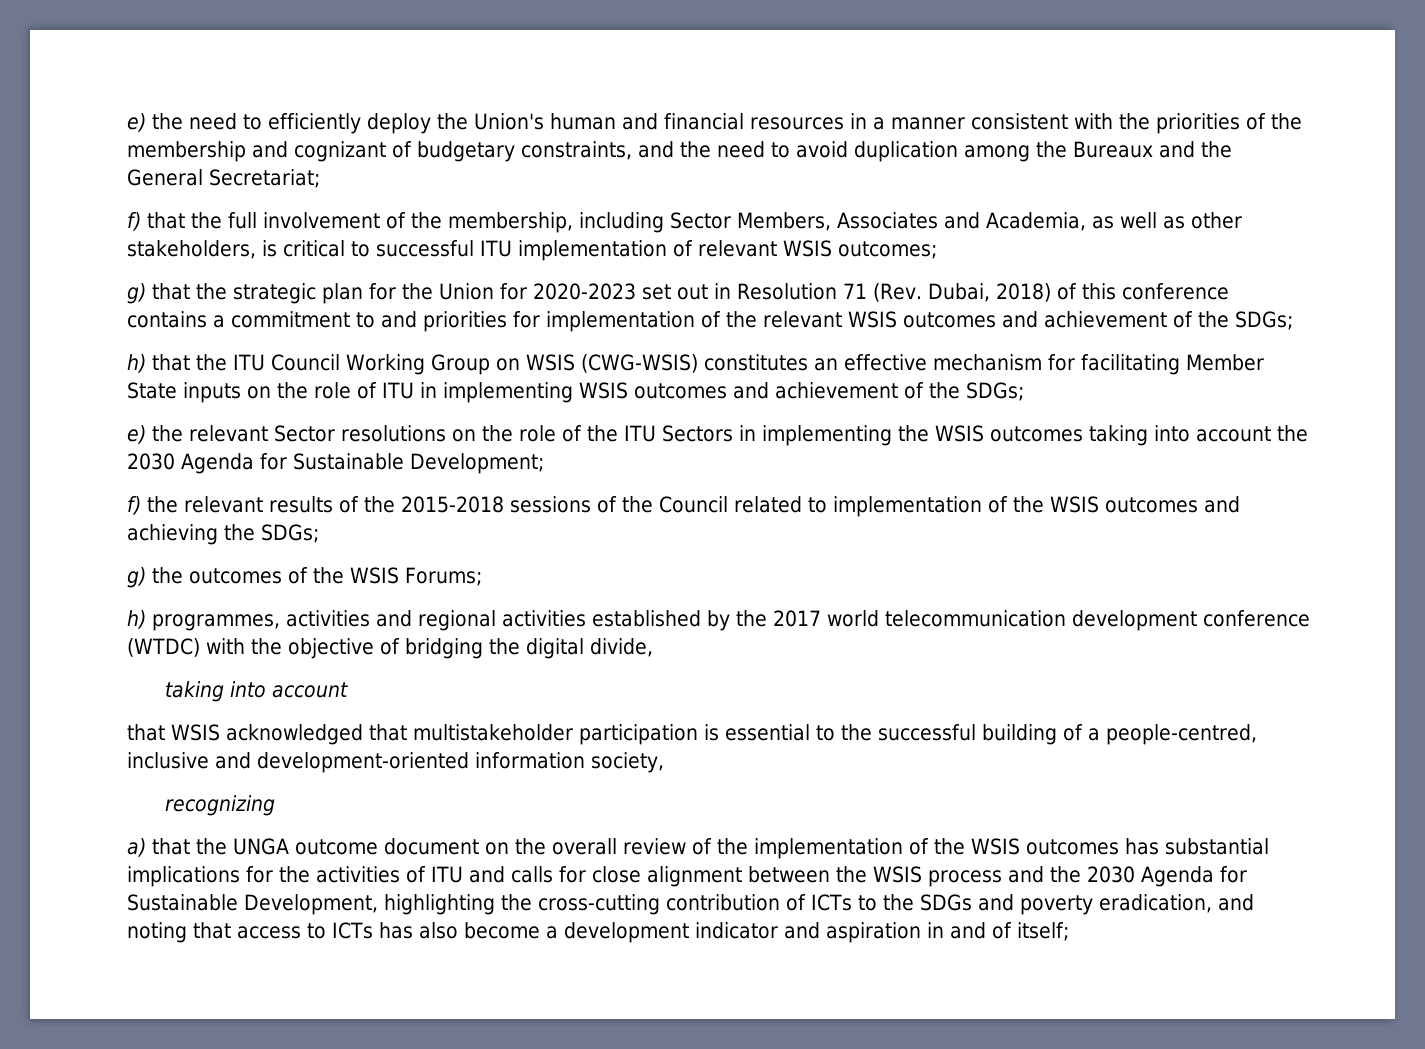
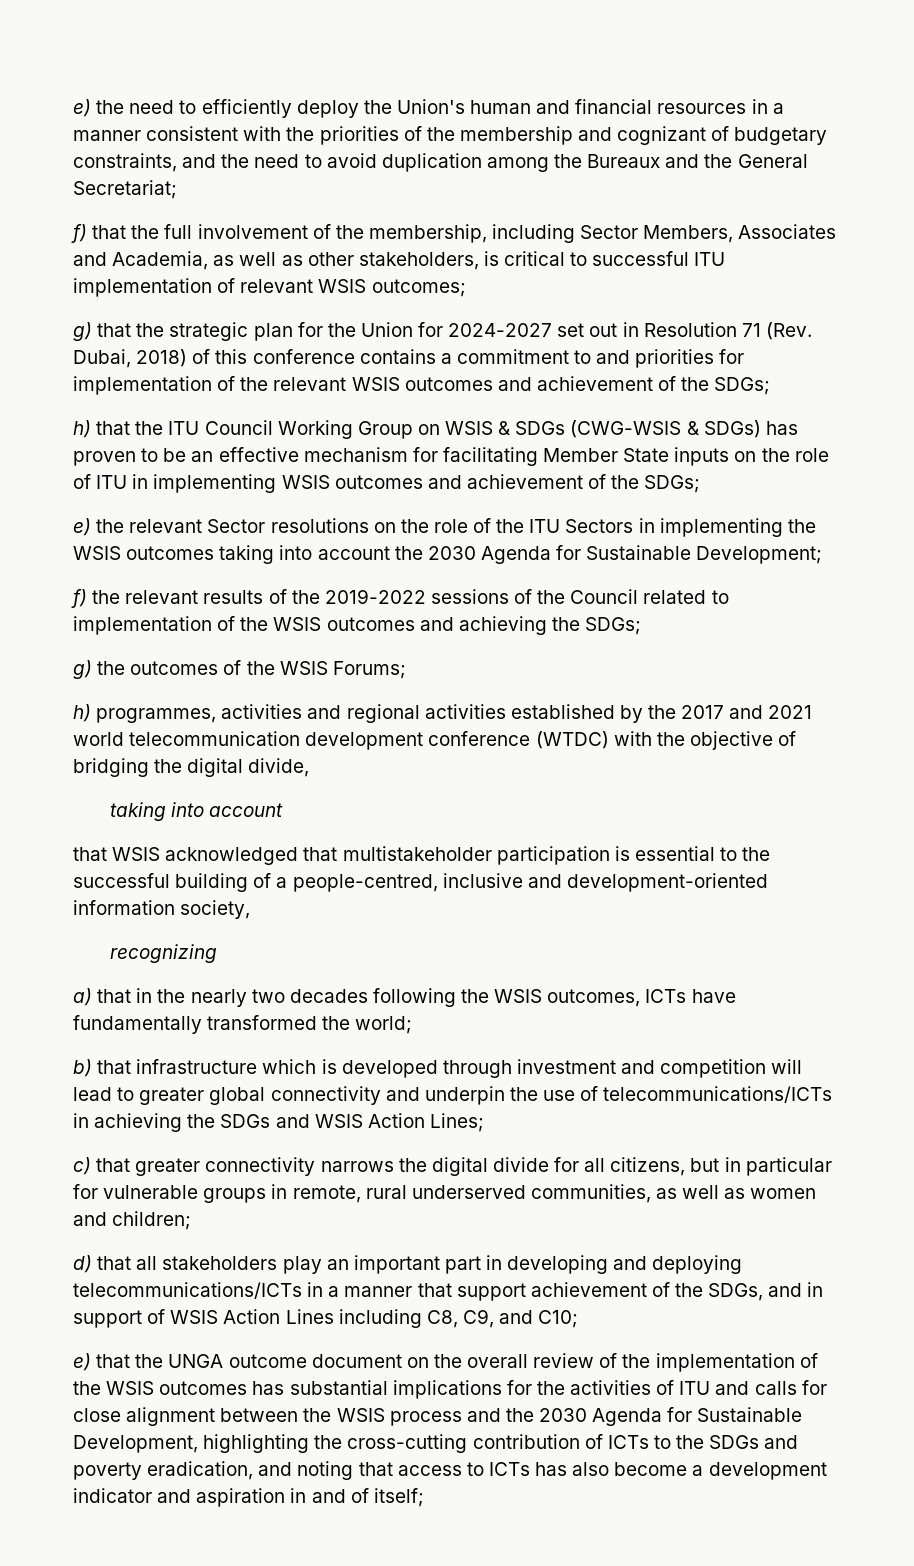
- g) that the strategic plan for the Union for 2020-2023 set out in Resolution 71 (Rev. Dubai, 2018) of this conference contains a commitment to and priorities for implementation of the relevant WSIS outcomes and achievement of the SDGs;
+ g) that the strategic plan for the Union for 2024-2027 set out in Resolution 71 (Rev. Dubai, 2018) of this conference contains a commitment to and priorities for implementation of the relevant WSIS outcomes and achievement of the SDGs;
- h) that the ITU Council Working Group on WSIS (CWG-WSIS) constitutes an effective mechanism for facilitating Member State inputs on the role of ITU in implementing WSIS outcomes and achievement of the SDGs;
+ h) that the ITU Council Working Group on WSIS & SDGs (CWG-WSIS & SDGs) has proven to be an effective mechanism for facilitating Member State inputs on the role of ITU in implementing WSIS outcomes and achievement of the SDGs;
- f) the relevant results of the 2015-2018 sessions of the Council related to implementation of the WSIS outcomes and achieving the SDGs;
+ f) the relevant results of the 2019-2022 sessions of the Council related to implementation of the WSIS outcomes and achieving the SDGs;
- h) programmes, activities and regional activities established by the 2017 world telecommunication development conference (WTDC) with the objective of bridging the digital divide,
+ h) programmes, activities and regional activities established by the 2017 and 2021 world telecommunication development conference (WTDC) with the objective of bridging the digital divide,
- a) that the UNGA outcome document on the overall review of the implementation of the WSIS outcomes has substantial implications for the activities of ITU and calls for close alignment between the WSIS process and the 2030 Agenda for Sustainable Development, highlighting the cross-cutting contribution of ICTs to the SDGs and poverty eradication, and noting that access to ICTs has also become a development indicator and aspiration in and of itself;
+ a) that in the nearly two decades following the WSIS outcomes, ICTs have fundamentally transformed the world;
+ b) that infrastructure which is developed through investment and competition will lead to greater global connectivity and underpin the use of telecommunications/ICTs in achieving the SDGs and WSIS Action Lines;
+ c) that greater connectivity narrows the digital divide for all citizens, but in particular for vulnerable groups in remote, rural underserved communities, as well as women and children;
+ d) that all stakeholders play an important part in developing and deploying telecommunications/ICTs in a manner that support achievement of the SDGs, and in support of WSIS Action Lines including C8, C9, and C10;
+ e) that the UNGA outcome document on the overall review of the implementation of the WSIS outcomes has substantial implications for the activities of ITU and calls for close alignment between the WSIS process and the 2030 Agenda for Sustainable Development, highlighting the cross-cutting contribution of ICTs to the SDGs and poverty eradication, and noting that access to ICTs has also become a development indicator and aspiration in and of itself;

